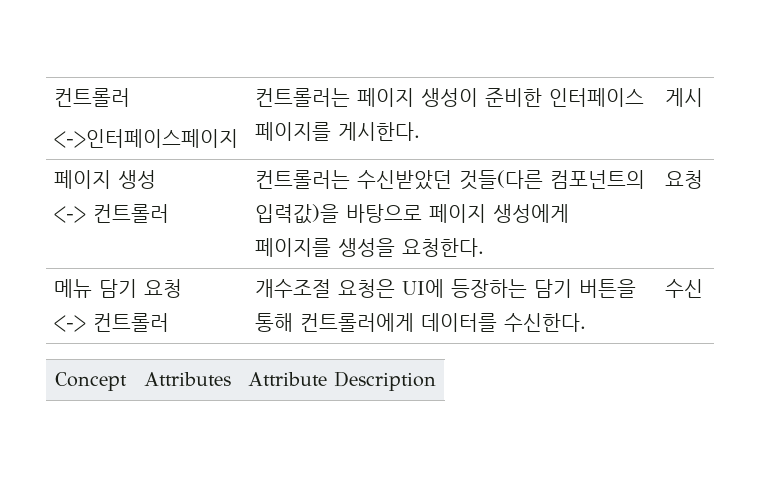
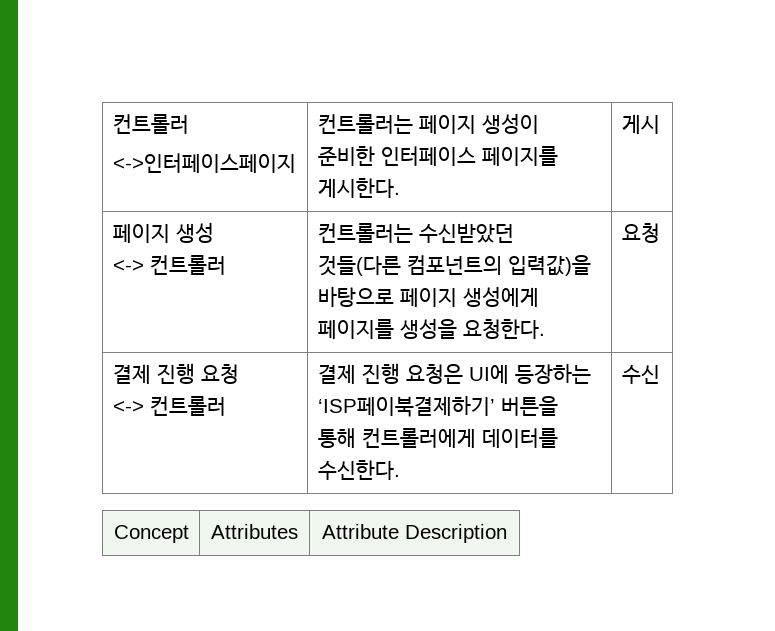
- 메뉴 담기 요청
- <-> 컨트롤러 | 개수조절 요청은 UI에 등장하는 담기 버튼을 통해 컨트롤러에게 데이터를 수신한다. | 수신
+ 결제 진행 요청
+ <-> 컨트롤러 | 결제 진행 요청은 UI에 등장하는 ‘ISP페이북결제하기’ 버튼을 통해 컨트롤러에게 데이터를 수신한다. | 수신

